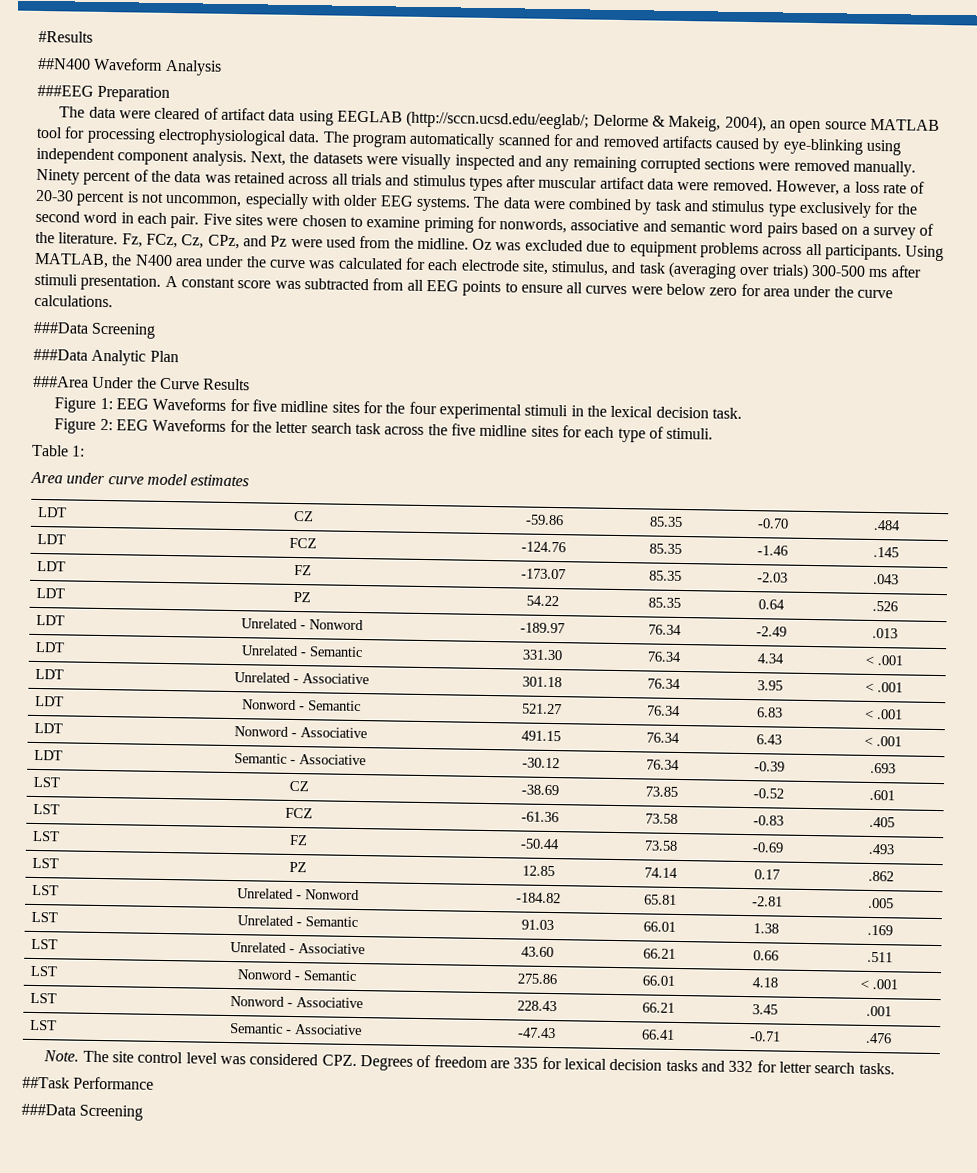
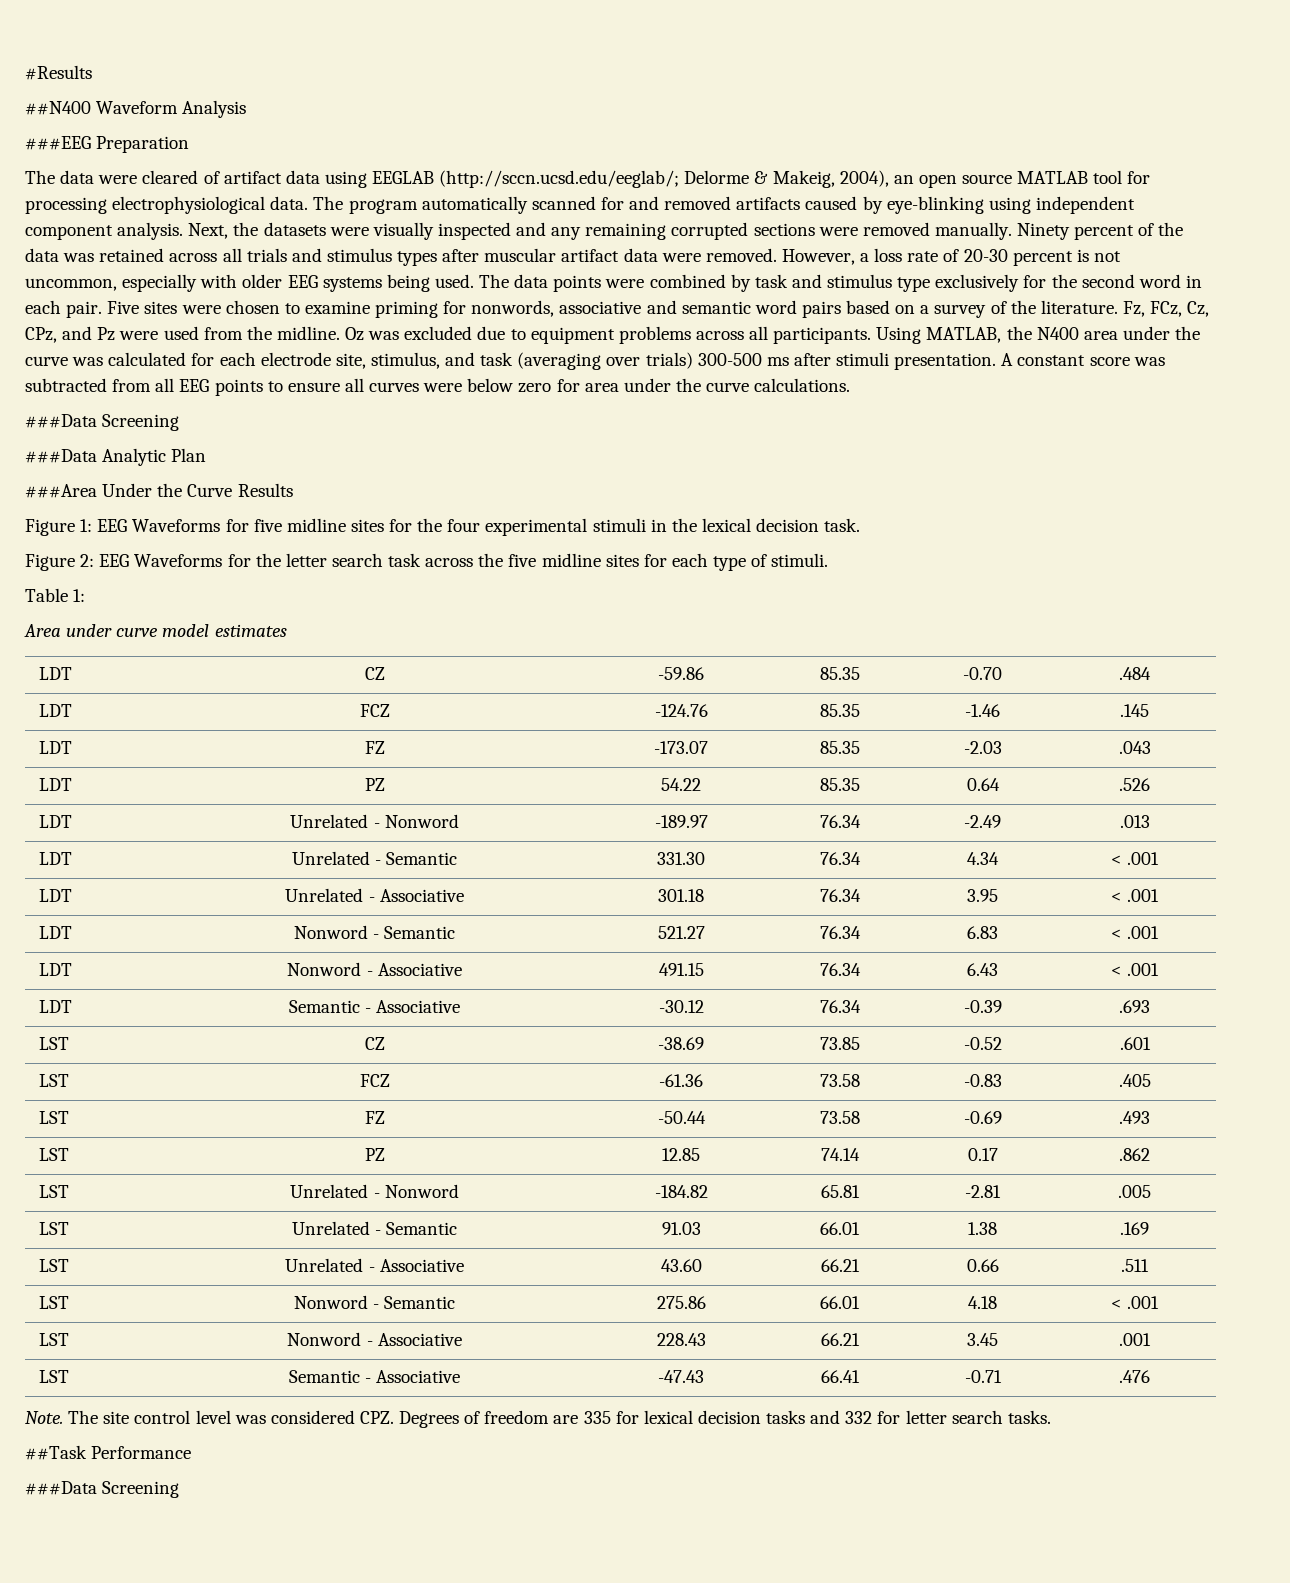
- However, a loss rate of 20-30 percent is not uncommon, especially with older EEG systems. The data were combined by task and stimulus type exclusively for the second word in each pair.
+ However, a loss rate of 20-30 percent is not uncommon, especially with older EEG systems being used. The data points were combined by task and stimulus type exclusively for the second word in each pair.

